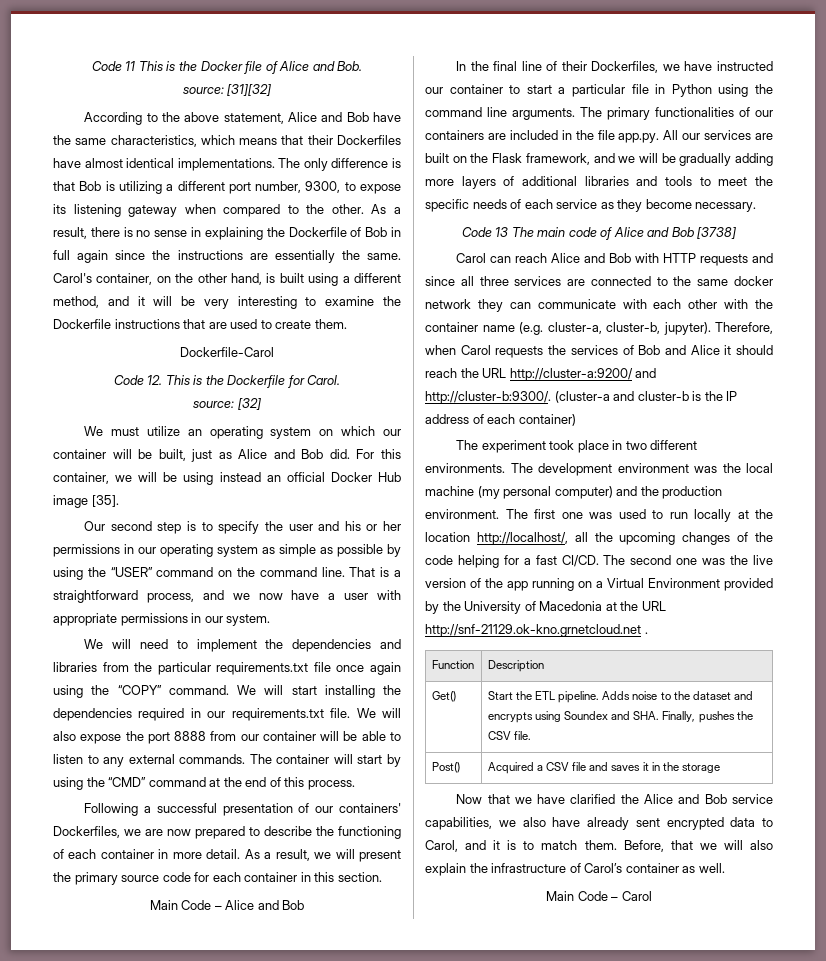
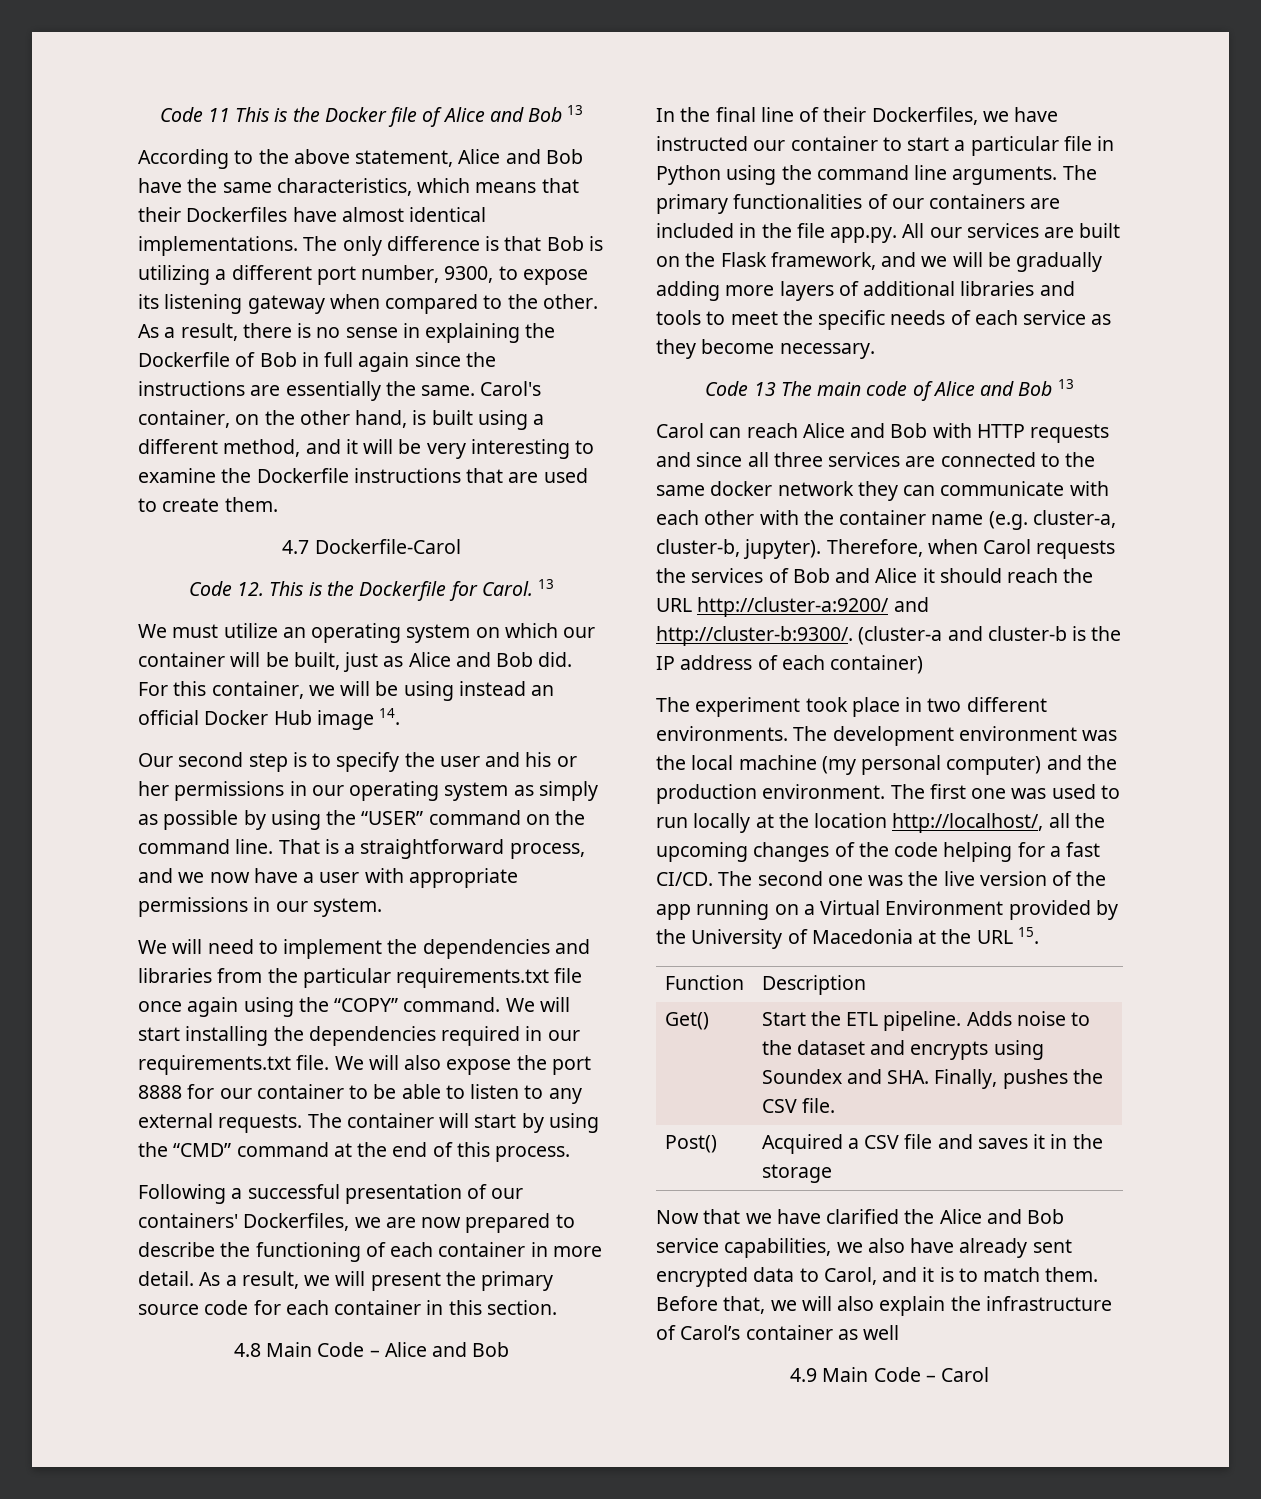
- Code 11 This is the Docker file of Alice and Bob.
- source: [31][32]
+ Code 11 This is the Docker file of Alice and Bob 13
- Dockerfile-Carol
+ 4.7 Dockerfile-Carol
- Code 12. This is the Dockerfile for Carol.
- source: [32]
+ Code 12. This is the Dockerfile for Carol. 13
- For this container, we will be using instead an official Docker Hub image [35].
+ For this container, we will be using instead an official Docker Hub image 14.
- Our second step is to specify the user and his or her permissions in our operating system as simple as possible by using the “USER” command on the command line.
+ Our second step is to specify the user and his or her permissions in our operating system as simply as possible by using the “USER” command on the command line.
- We will also expose the port 8888 from our container will be able to listen to any external commands.
+ We will also expose the port 8888 for our container to be able to listen to any external requests.
- Main Code – Alice and Bob
+ 4.8 Main Code – Alice and Bob
- Code 13 The main code of Alice and Bob [3738]
+ Code 13 The main code of Alice and Bob 13
- The second one was the live version of the app running on a Virtual Environment provided by the University of Macedonia at the URL http://snf-21129.ok-kno.grnetcloud.net .
+ The second one was the live version of the app running on a Virtual Environment provided by the University of Macedonia at the URL 15.
- Before, that we will also explain the infrastructure of Carol’s container as well.
- Main Code – Carol
+ Before that, we will also explain the infrastructure of Carol’s container as well
+ 4.9 Main Code – Carol

